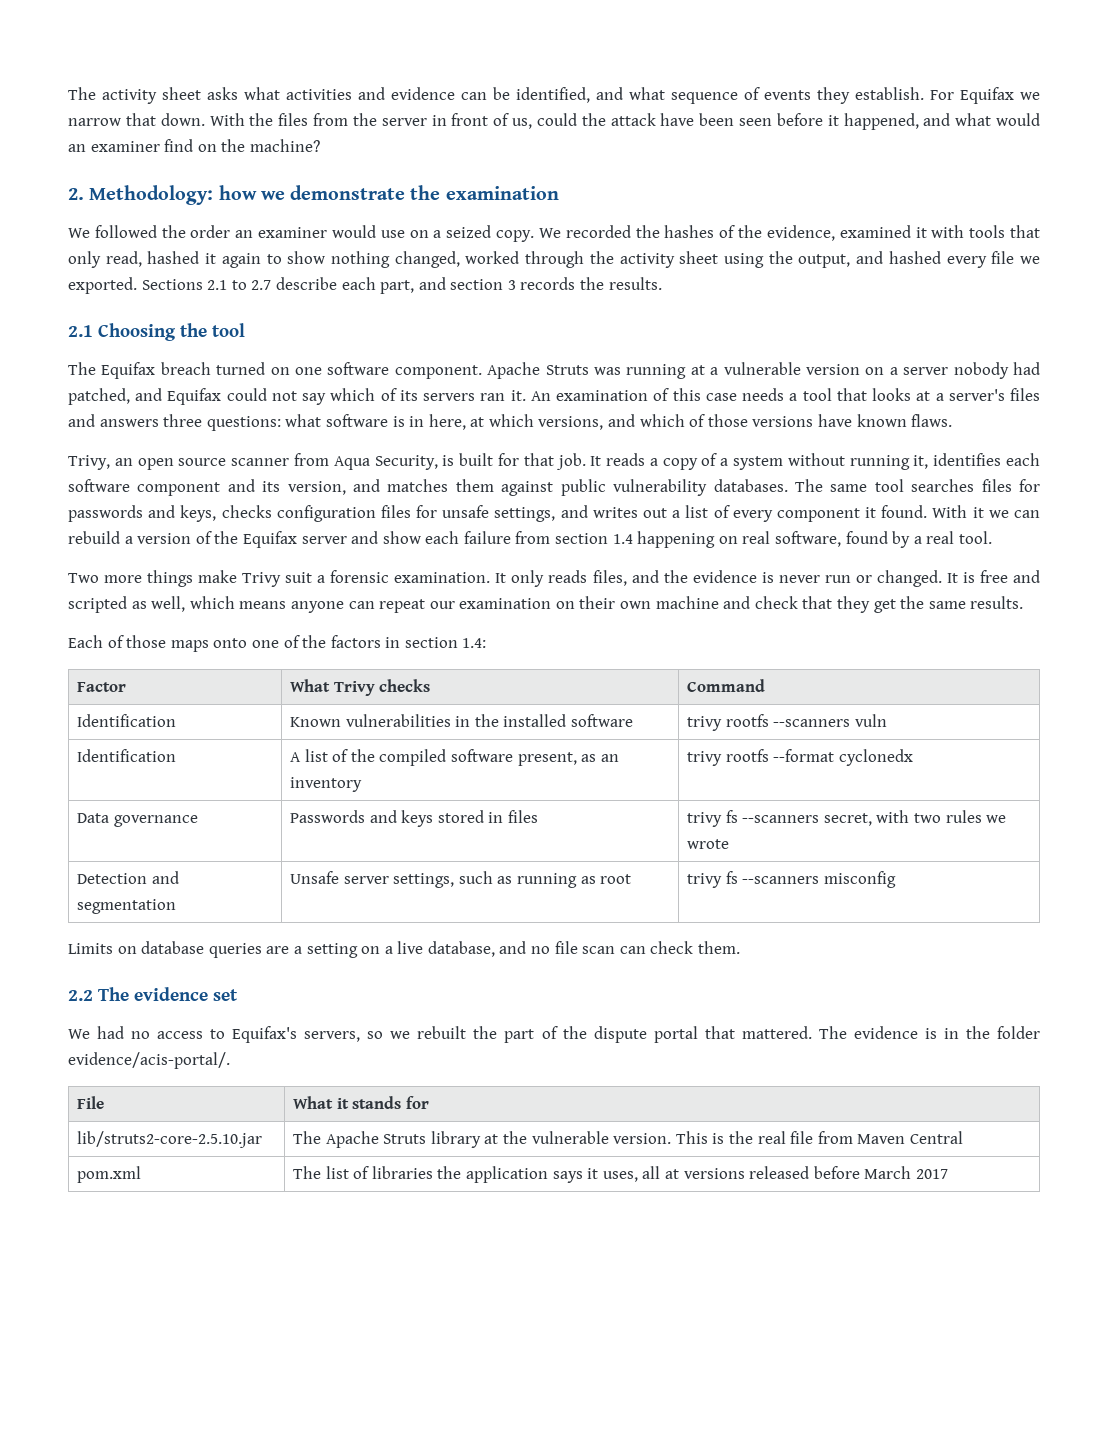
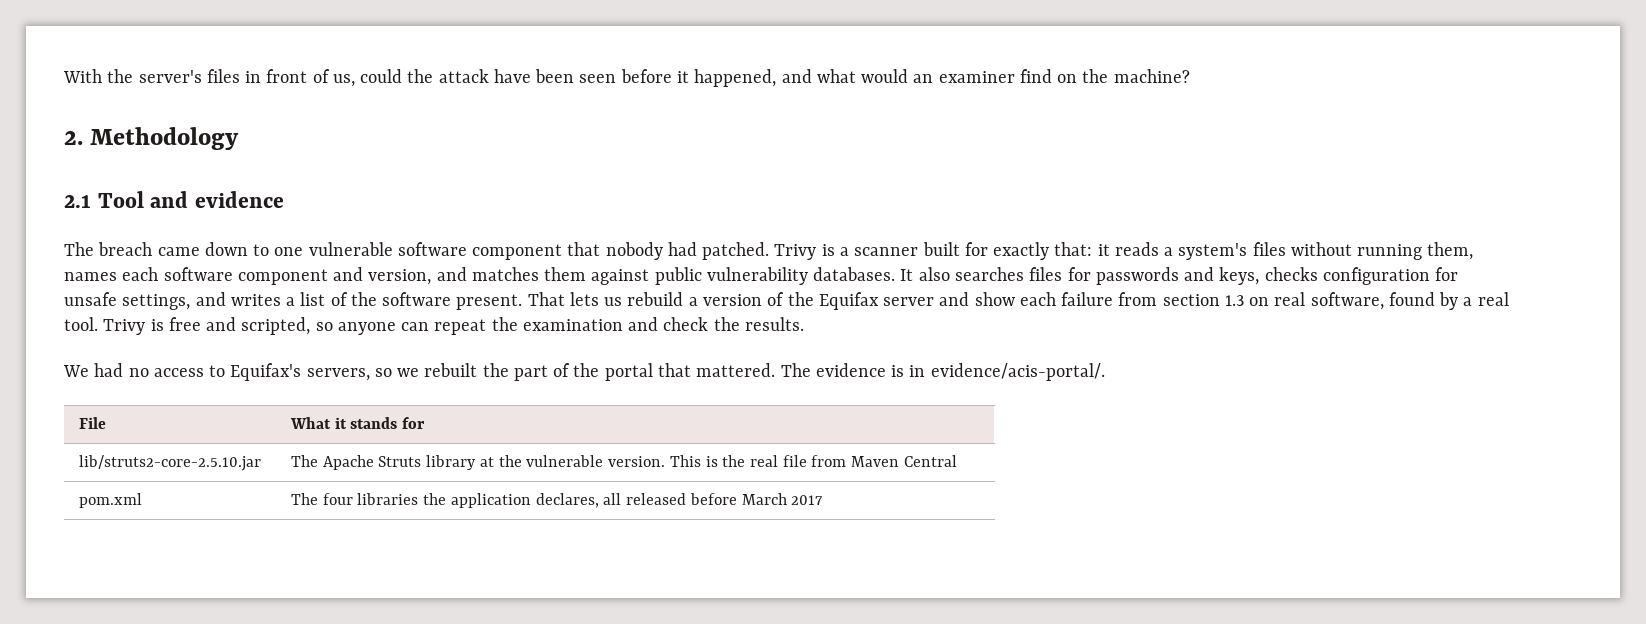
- The activity sheet asks what activities and evidence can be identified, and what sequence of events they establish. For Equifax we narrow that down. With the files from the server in front of us, could the attack have been seen before it happened, and what would an examiner find on the machine?
+ With the server's files in front of us, could the attack have been seen before it happened, and what would an examiner find on the machine?
- 2. Methodology: how we demonstrate the examination
- We followed the order an examiner would use on a seized copy. We recorded the hashes of the evidence, examined it with tools that only read, hashed it again to show nothing changed, worked through the activity sheet using the output, and hashed every file we exported. Sections 2.1 to 2.7 describe each part, and section 3 records the results.
- 2.1 Choosing the tool
- The Equifax breach turned on one software component. Apache Struts was running at a vulnerable version on a server nobody had patched, and Equifax could not say which of its servers ran it. An examination of this case needs a tool that looks at a server's files and answers three questions: what software is in here, at which versions, and which of those versions have known flaws.
- Trivy, an open source scanner from Aqua Security, is built for that job. It reads a copy of a system without running it, identifies each software component and its version, and matches them against public vulnerability databases.
+ 2. Methodology
+ 2.1 Tool and evidence
+ The breach came down to one vulnerable software component that nobody had patched. Trivy is a scanner built for exactly that: it reads a system's files without running them, names each software component and version, and matches them against public vulnerability databases.
- The same tool searches files for passwords and keys, checks configuration files for unsafe settings, and writes out a list of every component it found. With it we can rebuild a version of the Equifax server and show each failure from section 1.4 happening on real software, found by a real tool.
- Two more things make Trivy suit a forensic examination. It only reads files, and the evidence is never run or changed. It is free and scripted as well, which means anyone can repeat our examination on their own machine and check that they get the same results.
- Each of those maps onto one of the factors in section 1.4:
- Factor | What Trivy checks | Command
- Identification | Known vulnerabilities in the installed software | trivy rootfs --scanners vuln
- Identification | A list of the compiled software present, as an inventory | trivy rootfs --format cyclonedx
- Data governance | Passwords and keys stored in files | trivy fs --scanners secret, with two rules we wrote
- Detection and segmentation | Unsafe server settings, such as running as root | trivy fs --scanners misconfig
- Limits on database queries are a setting on a live database, and no file scan can check them.
- 2.2 The evidence set
+ It also searches files for passwords and keys, checks configuration for unsafe settings, and writes a list of the software present. That lets us rebuild a version of the Equifax server and show each failure from section 1.3 on real software, found by a real tool. Trivy is free and scripted, so anyone can repeat the examination and check the results.
- We had no access to Equifax's servers, so we rebuilt the part of the dispute portal that mattered.
+ We had no access to Equifax's servers, so we rebuilt the part of the portal that mattered.
- The evidence is in the folder evidence/acis-portal/.
+ The evidence is in evidence/acis-portal/.
- pom.xml | The list of libraries the application says it uses, all at versions released before March 2017
+ pom.xml | The four libraries the application declares, all released before March 2017

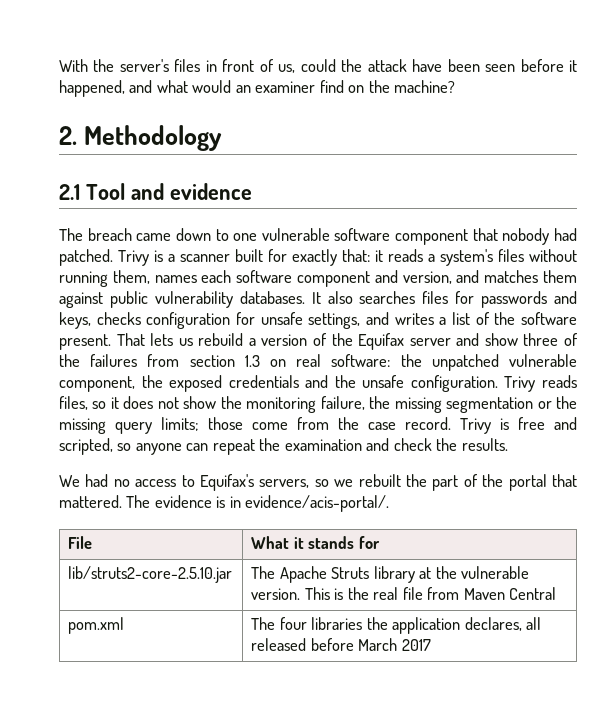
- That lets us rebuild a version of the Equifax server and show each failure from section 1.3 on real software, found by a real tool.
+ That lets us rebuild a version of the Equifax server and show three of the failures from section 1.3 on real software: the unpatched vulnerable component, the exposed credentials and the unsafe configuration. Trivy reads files, so it does not show the monitoring failure, the missing segmentation or the missing query limits; those come from the case record.

